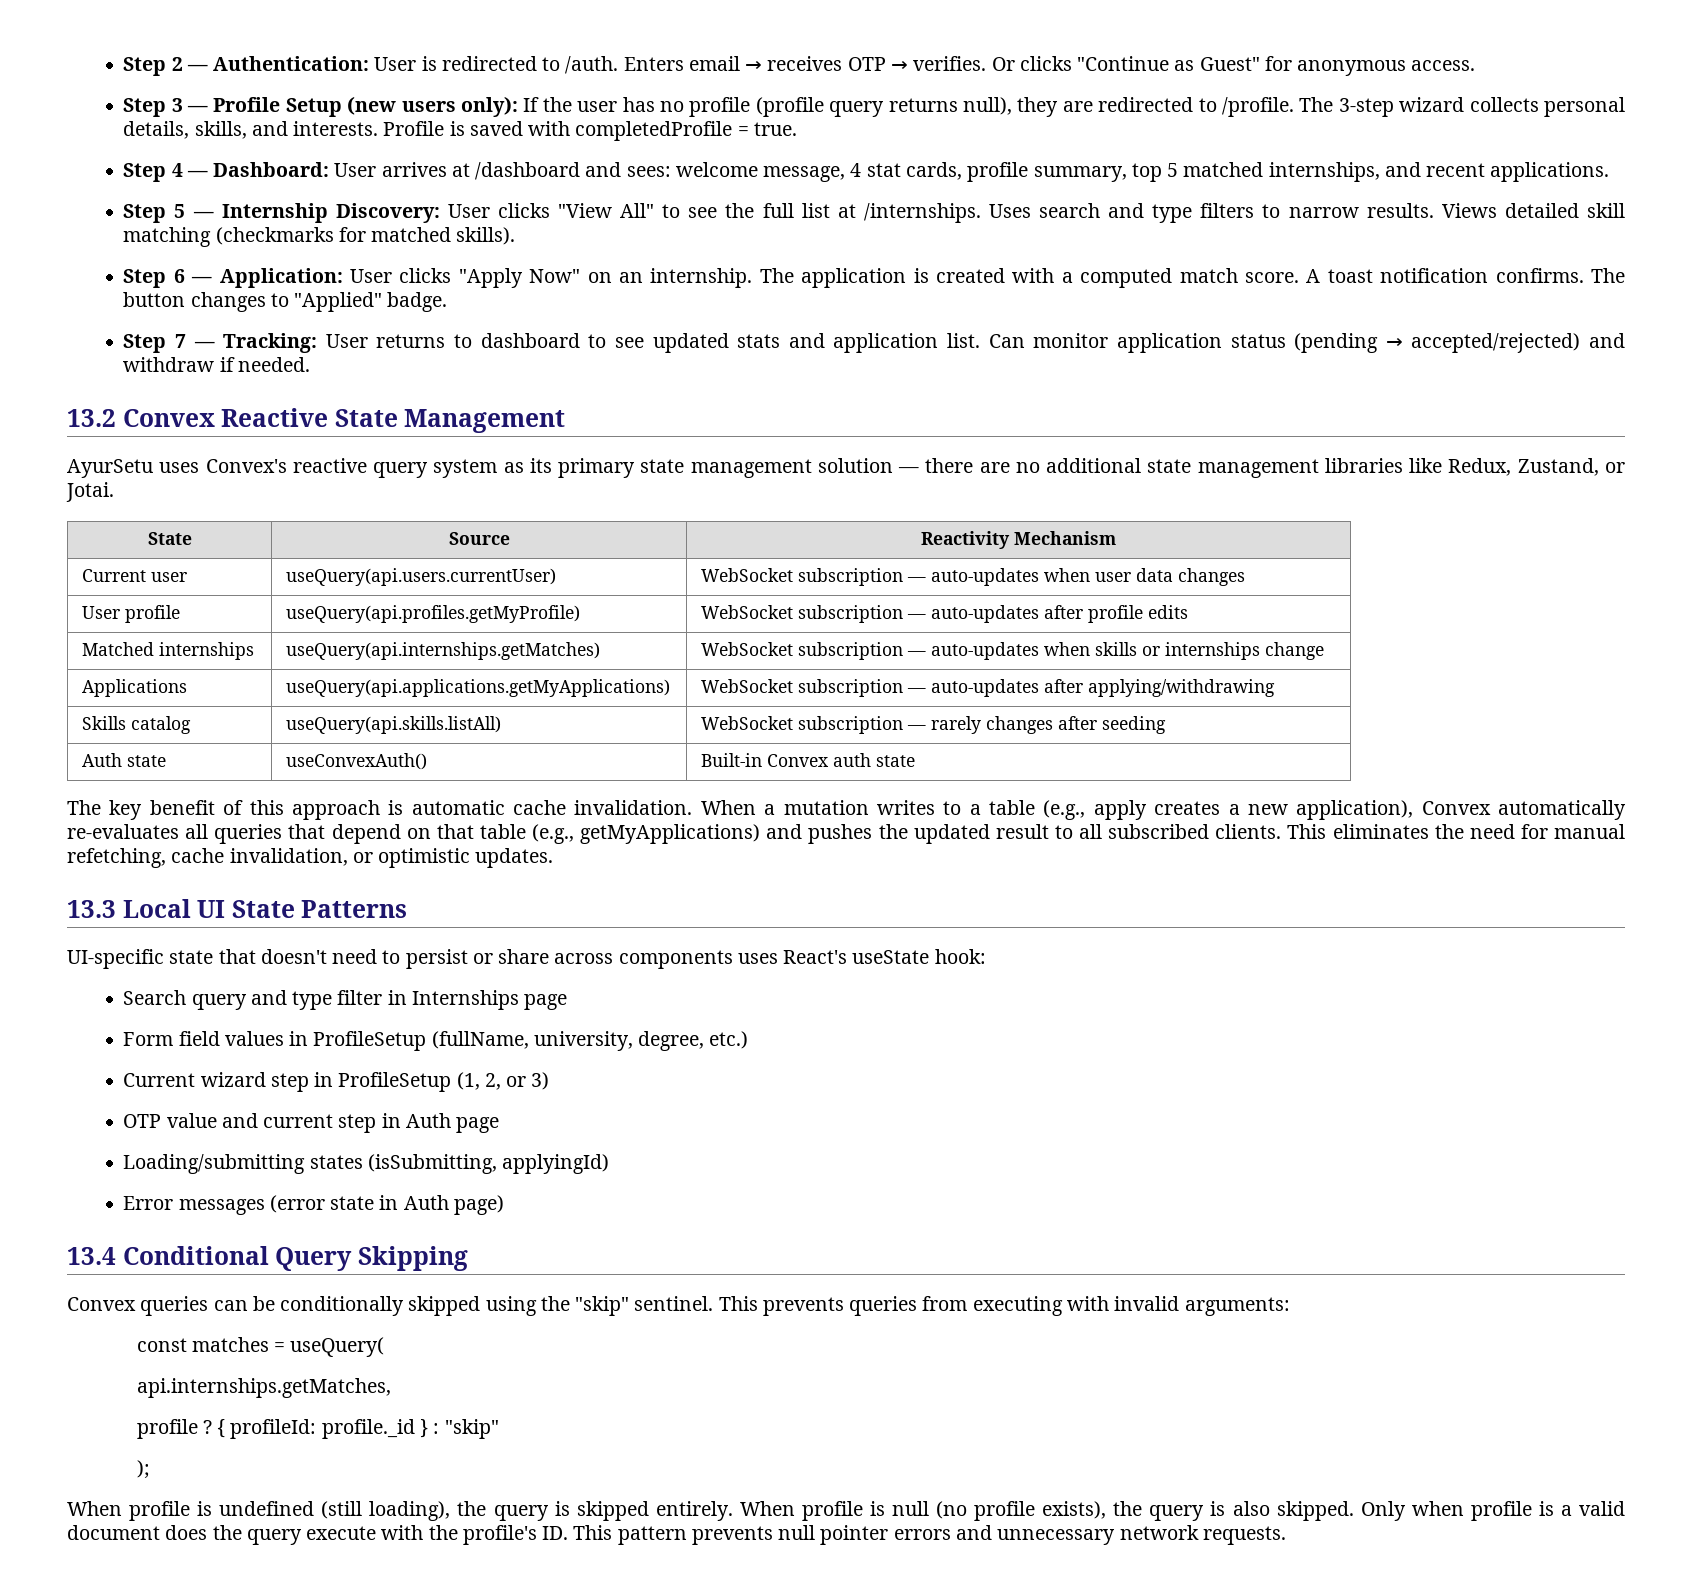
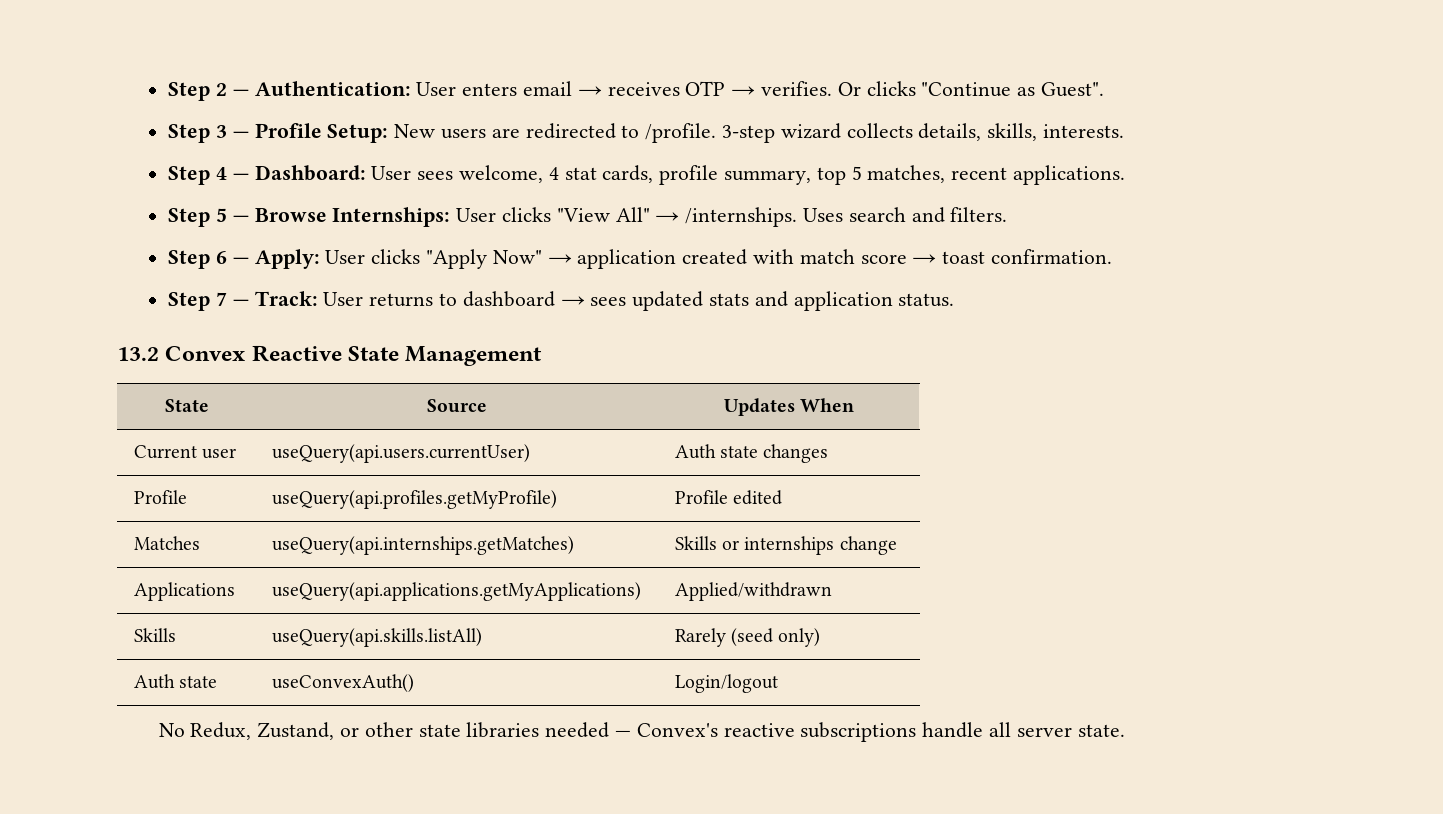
- Step 2 — Authentication: User is redirected to /auth. Enters email → receives OTP → verifies.
+ Step 2 — Authentication: User enters email → receives OTP → verifies.
- Or clicks "Continue as Guest" for anonymous access.
+ Or clicks "Continue as Guest".
- Step 3 — Profile Setup (new users only): If the user has no profile (profile query returns null), they are redirected to /profile.
+ Step 3 — Profile Setup: New users are redirected to /profile.
- The 3-step wizard collects personal details, skills, and interests. Profile is saved with completedProfile = true.
+ 3-step wizard collects details, skills, interests.
- Step 4 — Dashboard: User arrives at /dashboard and sees: welcome message, 4 stat cards, profile summary, top 5 matched internships, and recent applications.
+ Step 4 — Dashboard: User sees welcome, 4 stat cards, profile summary, top 5 matches, recent applications.
- Step 5 — Internship Discovery: User clicks "View All" to see the full list at /internships. Uses search and type filters to narrow results. Views detailed skill matching (checkmarks for matched skills).
+ Step 5 — Browse Internships: User clicks "View All" → /internships. Uses search and filters.
- Step 6 — Application: User clicks "Apply Now" on an internship. The application is created with a computed match score. A toast notification confirms. The button changes to "Applied" badge.
+ Step 6 — Apply: User clicks "Apply Now" → application created with match score → toast confirmation.
- Step 7 — Tracking: User returns to dashboard to see updated stats and application list. Can monitor application status (pending → accepted/rejected) and withdraw if needed.
+ Step 7 — Track: User returns to dashboard → sees updated stats and application status.
- AyurSetu uses Convex's reactive query system as its primary state management solution — there are no additional state management libraries like Redux, Zustand, or Jotai.
- State | Source | Reactivity Mechanism
+ State | Source | Updates When
- Current user | useQuery(api.users.currentUser) | WebSocket subscription — auto-updates when user data changes
+ Current user | useQuery(api.users.currentUser) | Auth state changes
- User profile | useQuery(api.profiles.getMyProfile) | WebSocket subscription — auto-updates after profile edits
- Matched internships | useQuery(api.internships.getMatches) | WebSocket subscription — auto-updates when skills or internships change
+ Profile | useQuery(api.profiles.getMyProfile) | Profile edited
+ Matches | useQuery(api.internships.getMatches) | Skills or internships change
- Applications | useQuery(api.applications.getMyApplications) | WebSocket subscription — auto-updates after applying/withdrawing
- Skills catalog | useQuery(api.skills.listAll) | WebSocket subscription — rarely changes after seeding
- Auth state | useConvexAuth() | Built-in Convex auth state
- The key benefit of this approach is automatic cache invalidation. When a mutation writes to a table (e.g., apply creates a new application), Convex automatically re-evaluates all queries that depend on that table (e.g., getMyApplications) and pushes the updated result to all subscribed clients. This eliminates the need for manual refetching, cache invalidation, or optimistic updates.
- 13.3 Local UI State Patterns
- UI-specific state that doesn't need to persist or share across components uses React's useState hook:
- Search query and type filter in Internships page
- Form field values in ProfileSetup (fullName, university, degree, etc.)
- Current wizard step in ProfileSetup (1, 2, or 3)
- OTP value and current step in Auth page
- Loading/submitting states (isSubmitting, applyingId)
- Error messages (error state in Auth page)
- 13.4 Conditional Query Skipping
- Convex queries can be conditionally skipped using the "skip" sentinel. This prevents queries from executing with invalid arguments:
- const matches = useQuery(
- api.internships.getMatches,
- profile ? { profileId: profile._id } : "skip"
- );
- When profile is undefined (still loading), the query is skipped entirely. When profile is null (no profile exists), the query is also skipped. Only when profile is a valid document does the query execute with the profile's ID. This pattern prevents null pointer errors and unnecessary network requests.
+ Applications | useQuery(api.applications.getMyApplications) | Applied/withdrawn
+ Skills | useQuery(api.skills.listAll) | Rarely (seed only)
+ Auth state | useConvexAuth() | Login/logout
+ No Redux, Zustand, or other state libraries needed — Convex's reactive subscriptions handle all server state.

